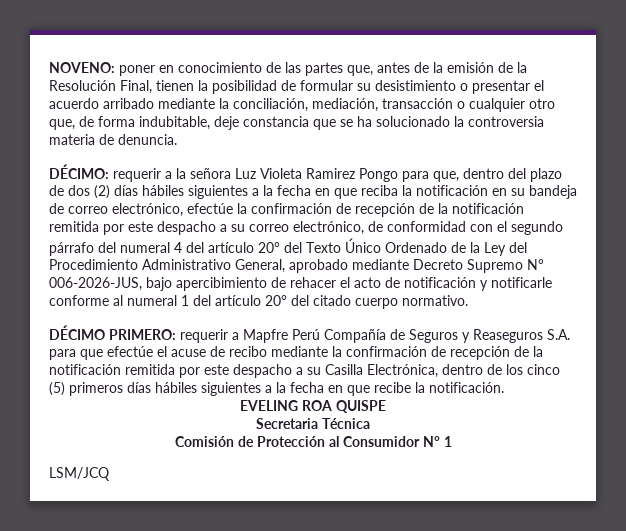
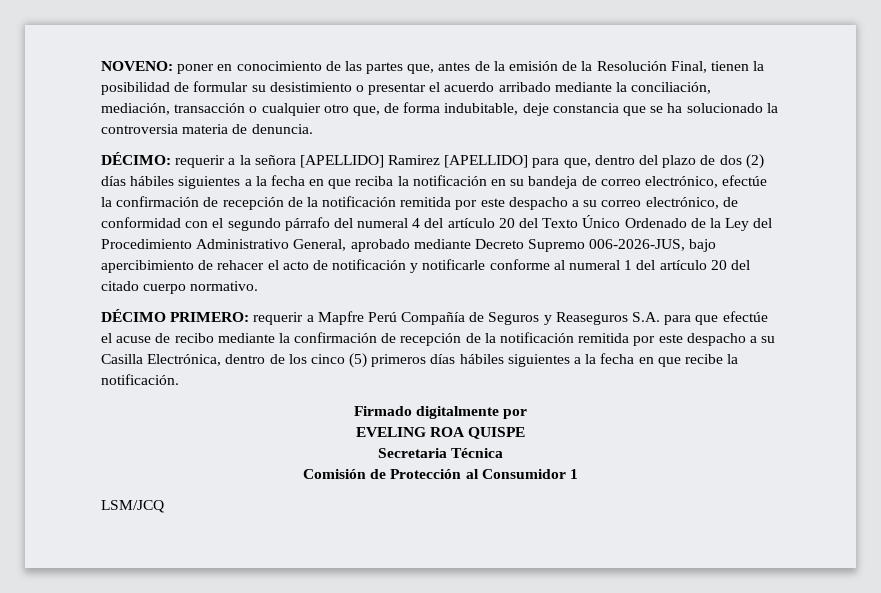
- requerir a la señora Luz Violeta Ramirez Pongo para que, dentro del plazo de dos (2) días hábiles siguientes a la fecha en que reciba la notificación en su bandeja de correo electrónico, efectúe la confirmación de recepción de la notificación remitida por este despacho a su correo electrónico, de conformidad con el segundo párrafo del numeral 4 del artículo 20° del Texto Único Ordenado de la Ley del Procedimiento Administrativo General, aprobado mediante Decreto Supremo N° 006-2026-JUS, bajo apercibimiento de rehacer el acto de notificación y notificarle conforme al numeral 1 del artículo 20° del citado cuerpo normativo.
+ requerir a la señora [APELLIDO] Ramirez [APELLIDO] para que, dentro del plazo de dos (2) días hábiles siguientes a la fecha en que reciba la notificación en su bandeja de correo electrónico, efectúe la confirmación de recepción de la notificación remitida por este despacho a su correo electrónico, de conformidad con el segundo párrafo del numeral 4 del artículo 20 del Texto Único Ordenado de la Ley del Procedimiento Administrativo General, aprobado mediante Decreto Supremo 006-2026-JUS, bajo apercibimiento de rehacer el acto de notificación y notificarle conforme al numeral 1 del artículo 20 del citado cuerpo normativo.
+ Firmado digitalmente por
- Comisión de Protección al Consumidor N° 1
+ Comisión de Protección al Consumidor 1

